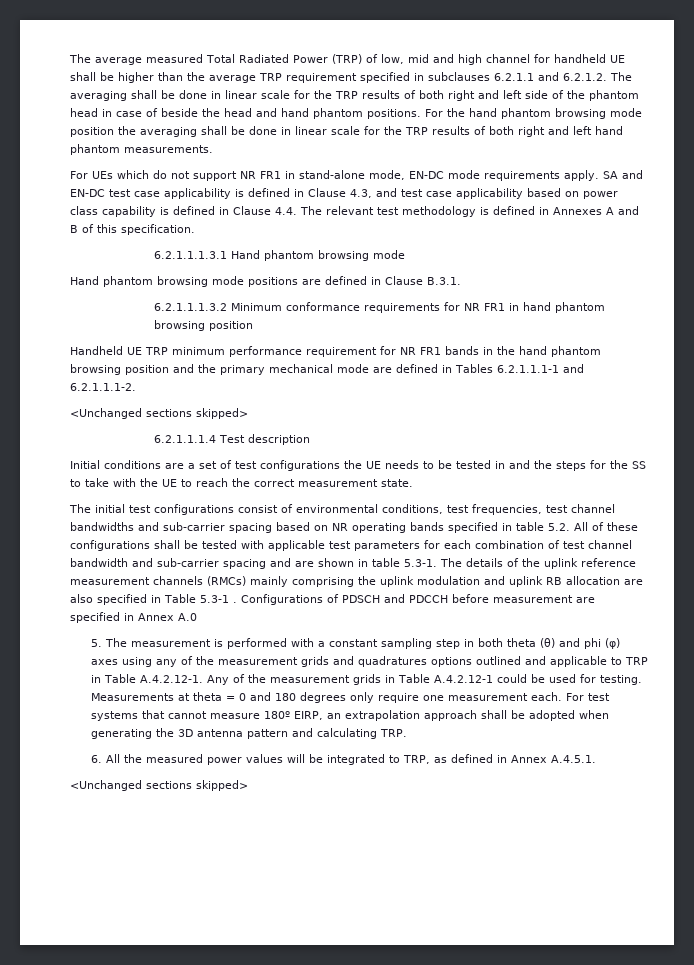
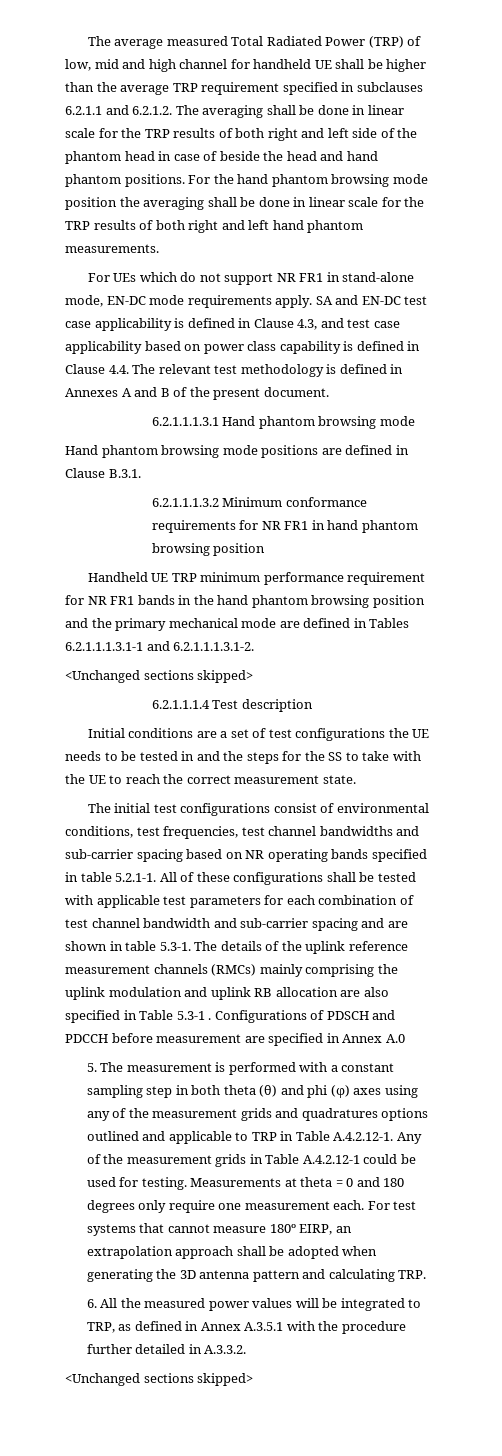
- SA and EN-DC test case applicability is defined in Clause 4.3, and test case applicability based on power class capability is defined in Clause 4.4. The relevant test methodology is defined in Annexes A and B of this specification.
+ SA and EN-DC test case applicability is defined in Clause 4.3, and test case applicability based on power class capability is defined in Clause 4.4. The relevant test methodology is defined in Annexes A and B of the present document.
- Handheld UE TRP minimum performance requirement for NR FR1 bands in the hand phantom browsing position and the primary mechanical mode are defined in Tables 6.2.1.1.1-1 and 6.2.1.1.1-2.
+ Handheld UE TRP minimum performance requirement for NR FR1 bands in the hand phantom browsing position and the primary mechanical mode are defined in Tables 6.2.1.1.1.3.1-1 and 6.2.1.1.1.3.1-2.
- The initial test configurations consist of environmental conditions, test frequencies, test channel bandwidths and sub-carrier spacing based on NR operating bands specified in table 5.2. All of these configurations shall be tested with applicable test parameters for each combination of test channel bandwidth and sub-carrier spacing and are shown in table 5.3-1. The details of the uplink reference measurement channels (RMCs) mainly comprising the uplink modulation and uplink RB allocation are also specified in Table 5.3-1 .
+ The initial test configurations consist of environmental conditions, test frequencies, test channel bandwidths and sub-carrier spacing based on NR operating bands specified in table 5.2.1-1. All of these configurations shall be tested with applicable test parameters for each combination of test channel bandwidth and sub-carrier spacing and are shown in table 5.3-1. The details of the uplink reference measurement channels (RMCs) mainly comprising the uplink modulation and uplink RB allocation are also specified in Table 5.3-1 .
- 6. All the measured power values will be integrated to TRP, as defined in Annex A.4.5.1.
+ 6. All the measured power values will be integrated to TRP, as defined in Annex A.3.5.1 with the procedure further detailed in A.3.3.2.

